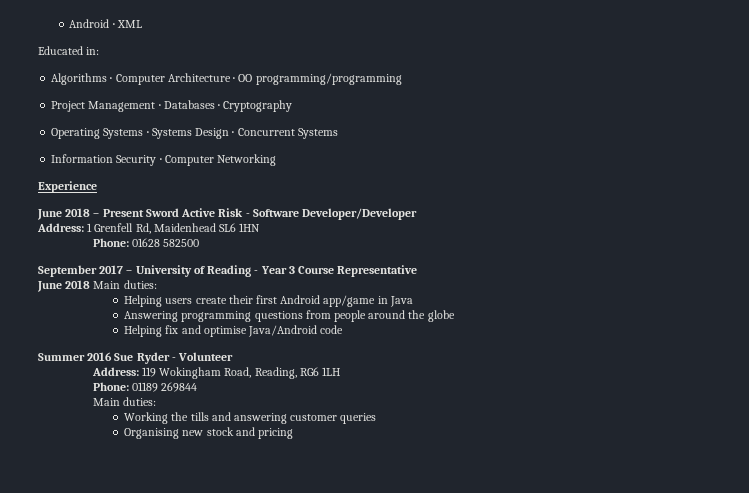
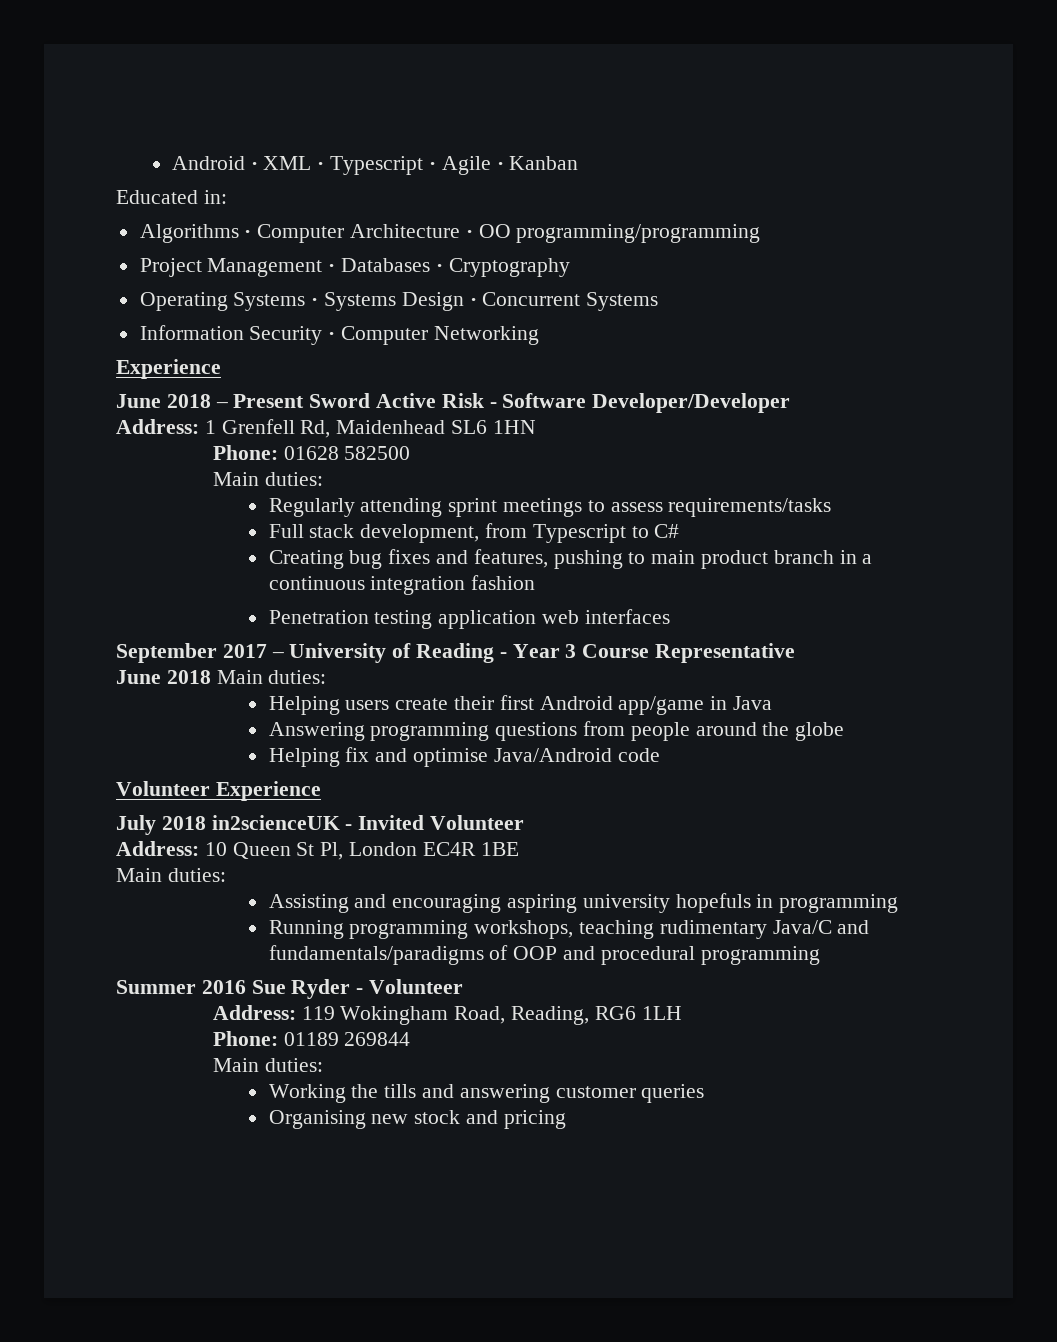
- Android · XML
+ Android · XML · Typescript · Agile · Kanban
  Phone: 01628 582500
+ Main duties:
+ Regularly attending sprint meetings to assess requirements/tasks
+ Full stack development, from Typescript to C#
+ Creating bug fixes and features, pushing to main product branch in a continuous integration fashion
+ Penetration testing application web interfaces
+ Volunteer Experience
+ July 2018 in2scienceUK - Invited Volunteer
+ Address: 10 Queen St Pl, London EC4R 1BE
+ Main duties:
+ Assisting and encouraging aspiring university hopefuls in programming
+ Running programming workshops, teaching rudimentary Java/C and fundamentals/paradigms of OOP and procedural programming

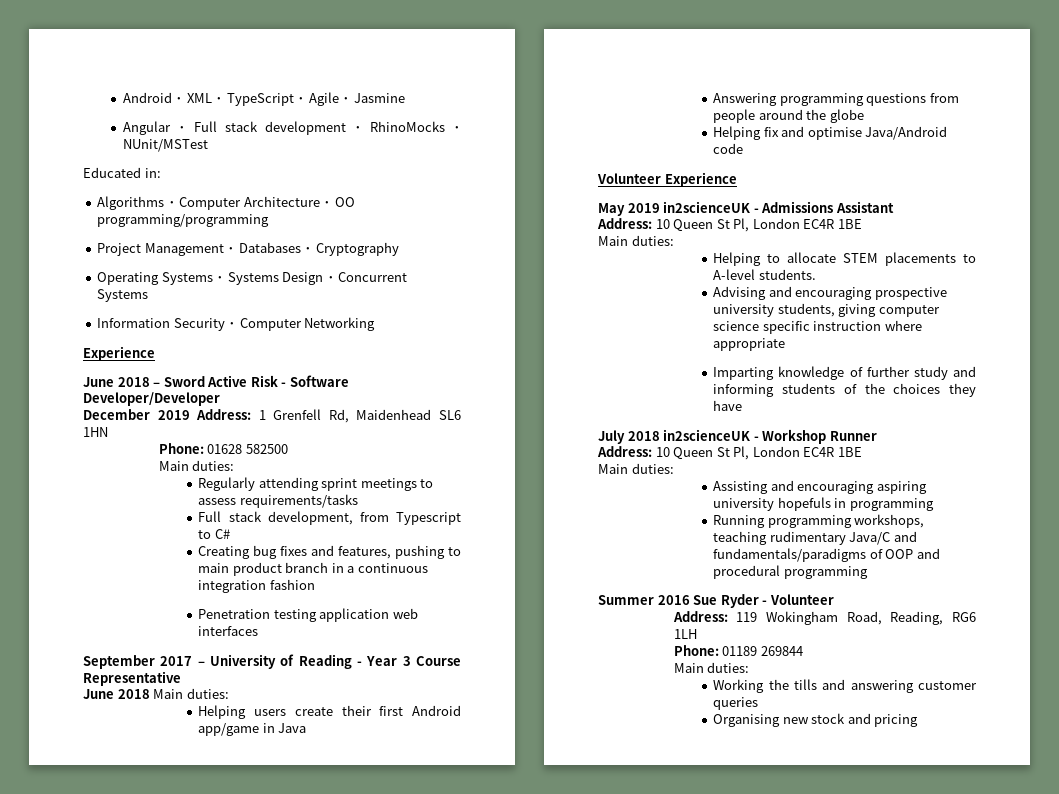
- Android · XML · Typescript · Agile · Kanban
+ Android · XML · TypeScript · Agile · Jasmine
+ Angular · Full stack development · RhinoMocks · NUnit/MSTest
- June 2018 – Present Sword Active Risk - Software Developer/Developer
+ June 2018 – Sword Active Risk - Software Developer/Developer
- Address: 1 Grenfell Rd, Maidenhead SL6 1HN
+ December 2019 Address: 1 Grenfell Rd, Maidenhead SL6 1HN
+ May 2019 in2scienceUK - Admissions Assistant
+ Address: 10 Queen St Pl, London EC4R 1BE
+ Main duties:
+ Helping to allocate STEM placements to A-level students.
+ Advising and encouraging prospective university students, giving computer science specific instruction where appropriate
+ Imparting knowledge of further study and informing students of the choices they have
- July 2018 in2scienceUK - Invited Volunteer
+ July 2018 in2scienceUK - Workshop Runner

